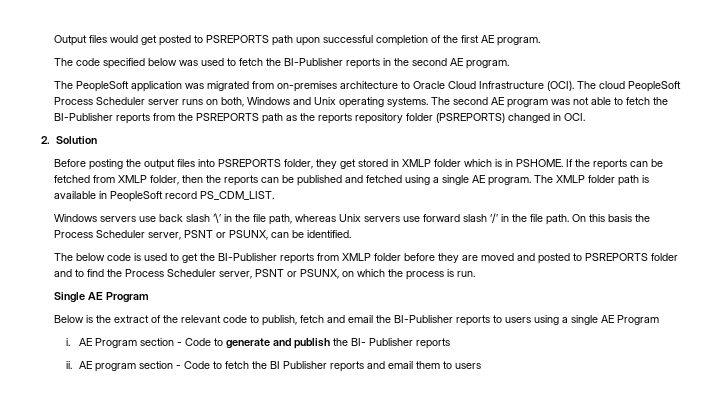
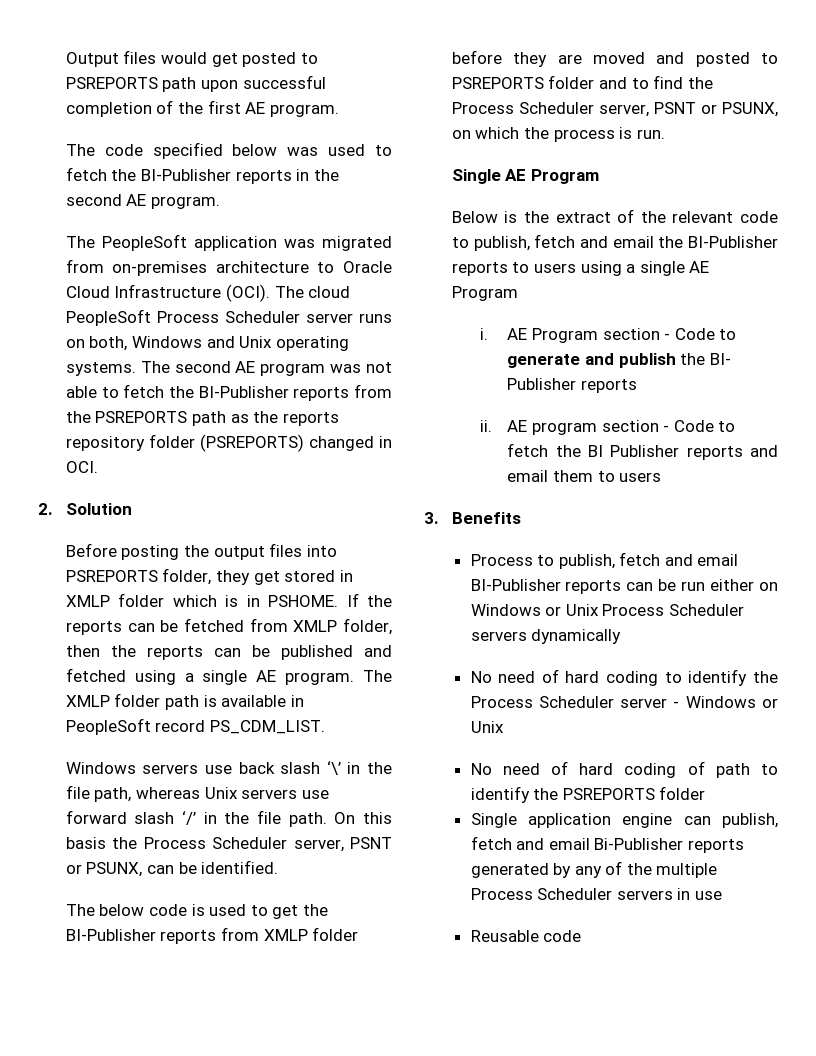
+ 3. Benefits
+ Process to publish, fetch and email BI-Publisher reports can be run either on Windows or Unix Process Scheduler servers dynamically
+ No need of hard coding to identify the Process Scheduler server - Windows or Unix
+ No need of hard coding of path to identify the PSREPORTS folder
+ Single application engine can publish, fetch and email Bi-Publisher reports generated by any of the multiple Process Scheduler servers in use
+ Reusable code

